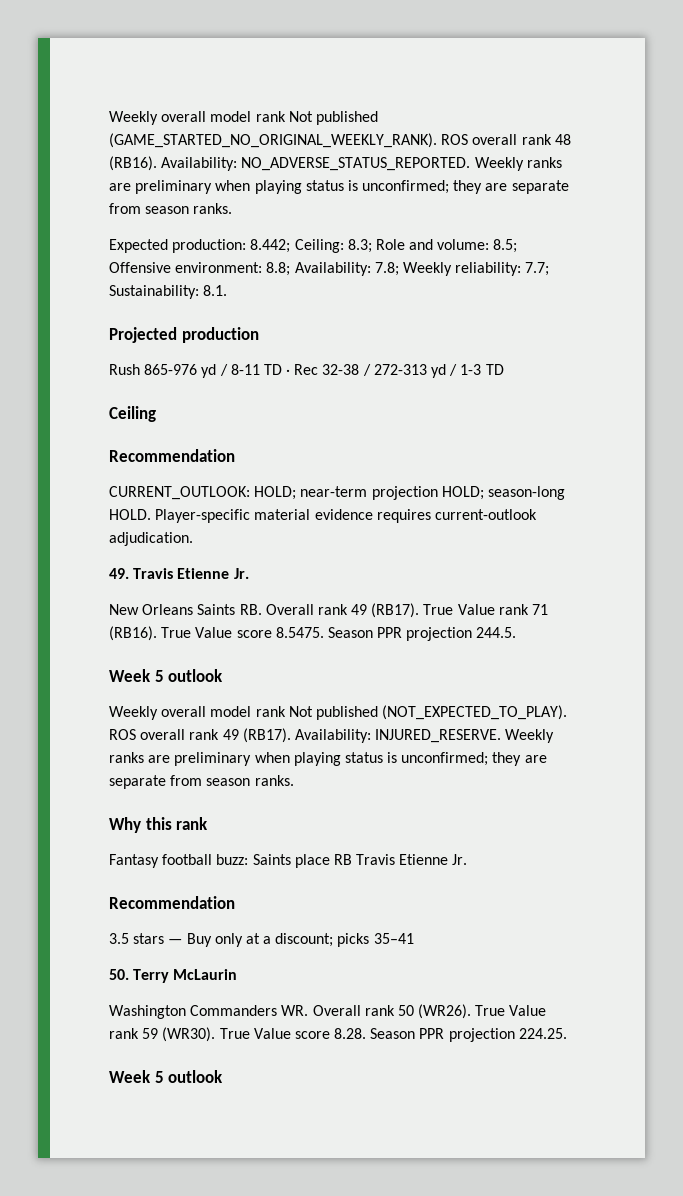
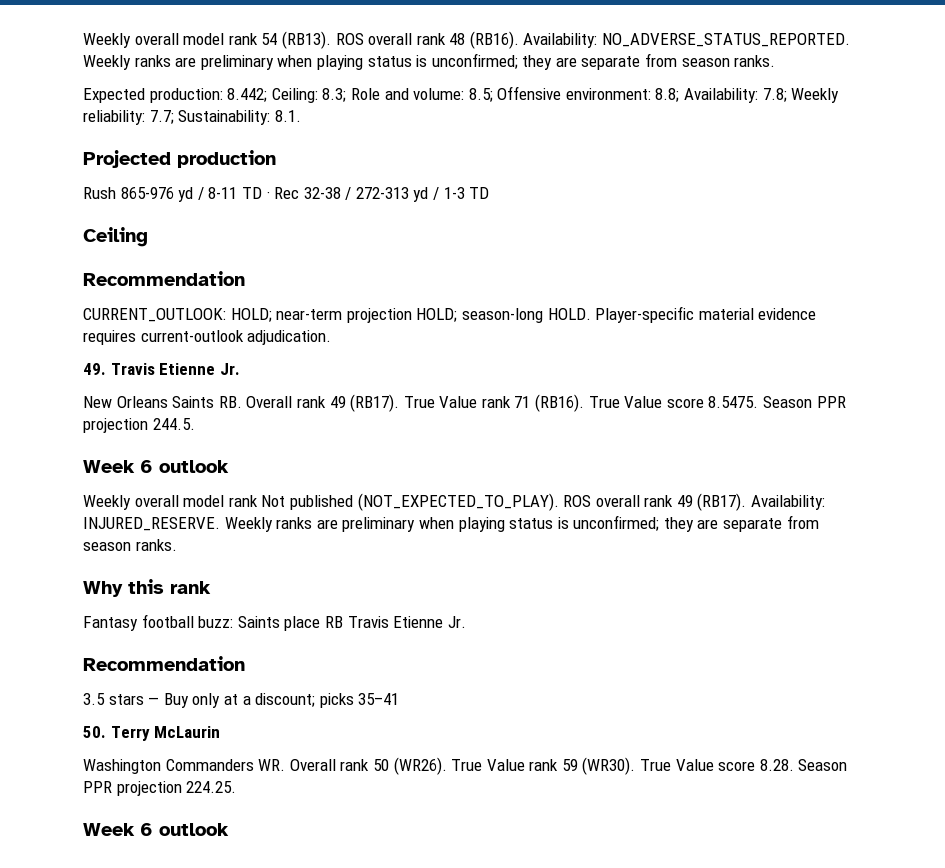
- Weekly overall model rank Not published (GAME_STARTED_NO_ORIGINAL_WEEKLY_RANK).
+ Weekly overall model rank 54 (RB13).
  True Value score 8.5475. Season PPR projection 244.5.
- Week 5 outlook
+ Week 6 outlook
  True Value score 8.28. Season PPR projection 224.25.
- Week 5 outlook
+ Week 6 outlook

